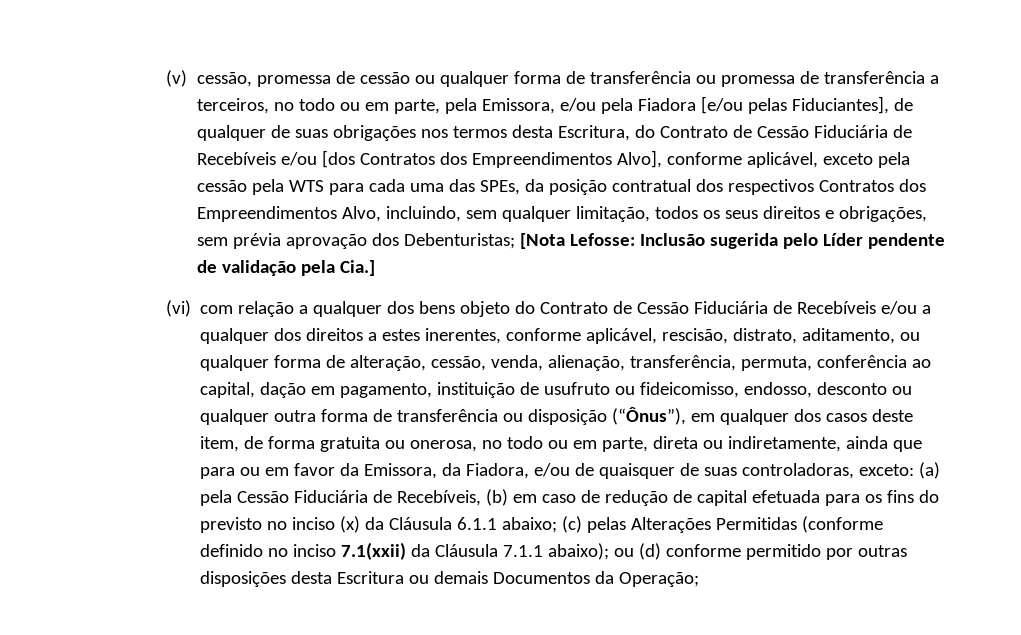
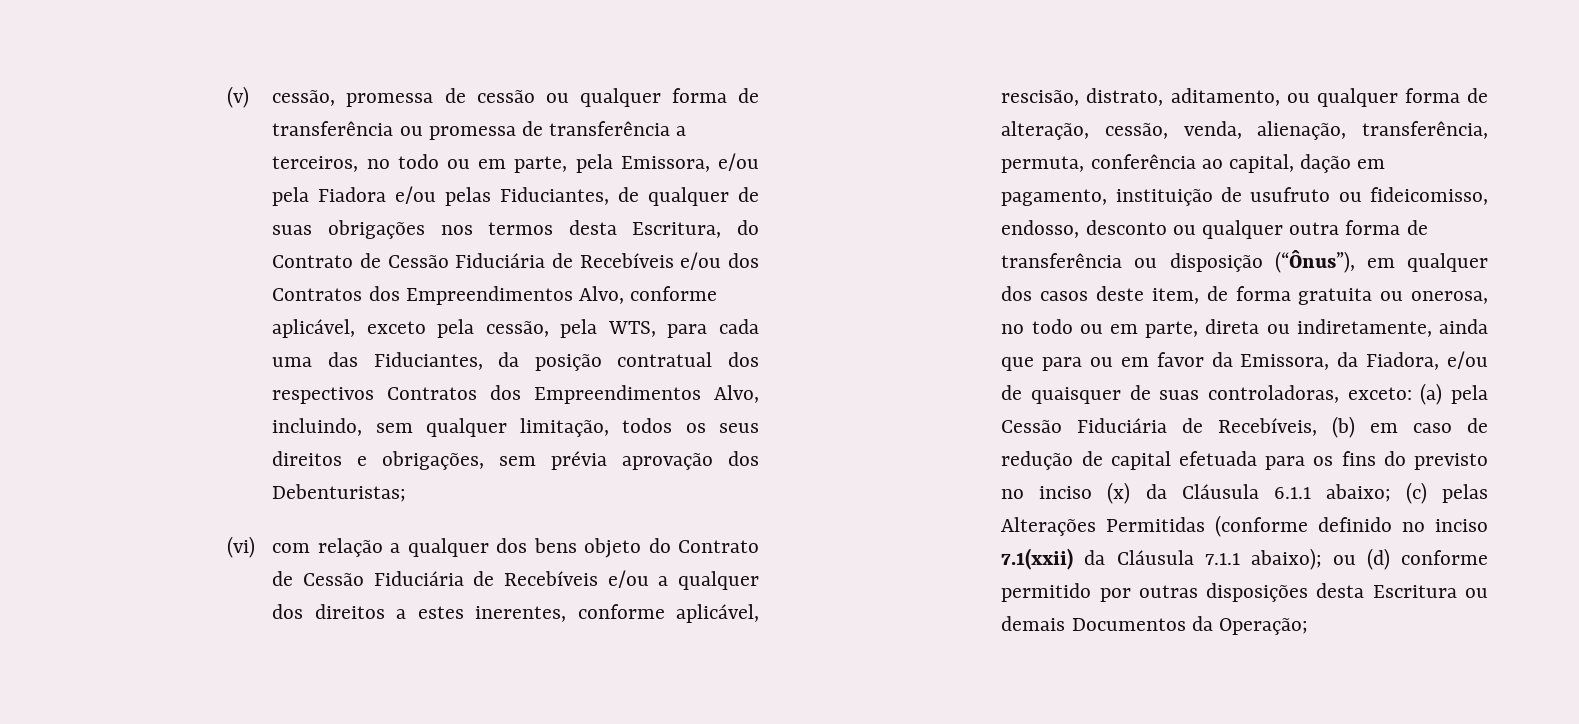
- (v) cessão, promessa de cessão ou qualquer forma de transferência ou promessa de transferência a terceiros, no todo ou em parte, pela Emissora, e/ou pela Fiadora [e/ou pelas Fiduciantes], de qualquer de suas obrigações nos termos desta Escritura, do Contrato de Cessão Fiduciária de Recebíveis e/ou [dos Contratos dos Empreendimentos Alvo], conforme aplicável, exceto pela cessão pela WTS para cada uma das SPEs, da posição contratual dos respectivos Contratos dos Empreendimentos Alvo, incluindo, sem qualquer limitação, todos os seus direitos e obrigações, sem prévia aprovação dos Debenturistas; [Nota Lefosse: Inclusão sugerida pelo Líder pendente de validação pela Cia.]
+ (v) cessão, promessa de cessão ou qualquer forma de transferência ou promessa de transferência a terceiros, no todo ou em parte, pela Emissora, e/ou pela Fiadora e/ou pelas Fiduciantes, de qualquer de suas obrigações nos termos desta Escritura, do Contrato de Cessão Fiduciária de Recebíveis e/ou dos Contratos dos Empreendimentos Alvo, conforme aplicável, exceto pela cessão, pela WTS, para cada uma das Fiduciantes, da posição contratual dos respectivos Contratos dos Empreendimentos Alvo, incluindo, sem qualquer limitação, todos os seus direitos e obrigações, sem prévia aprovação dos Debenturistas;

